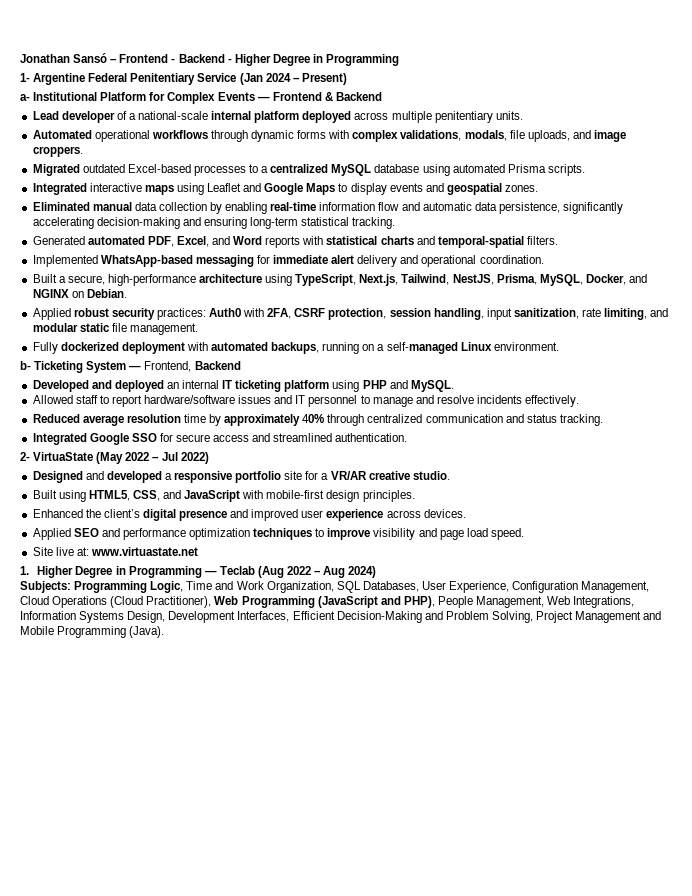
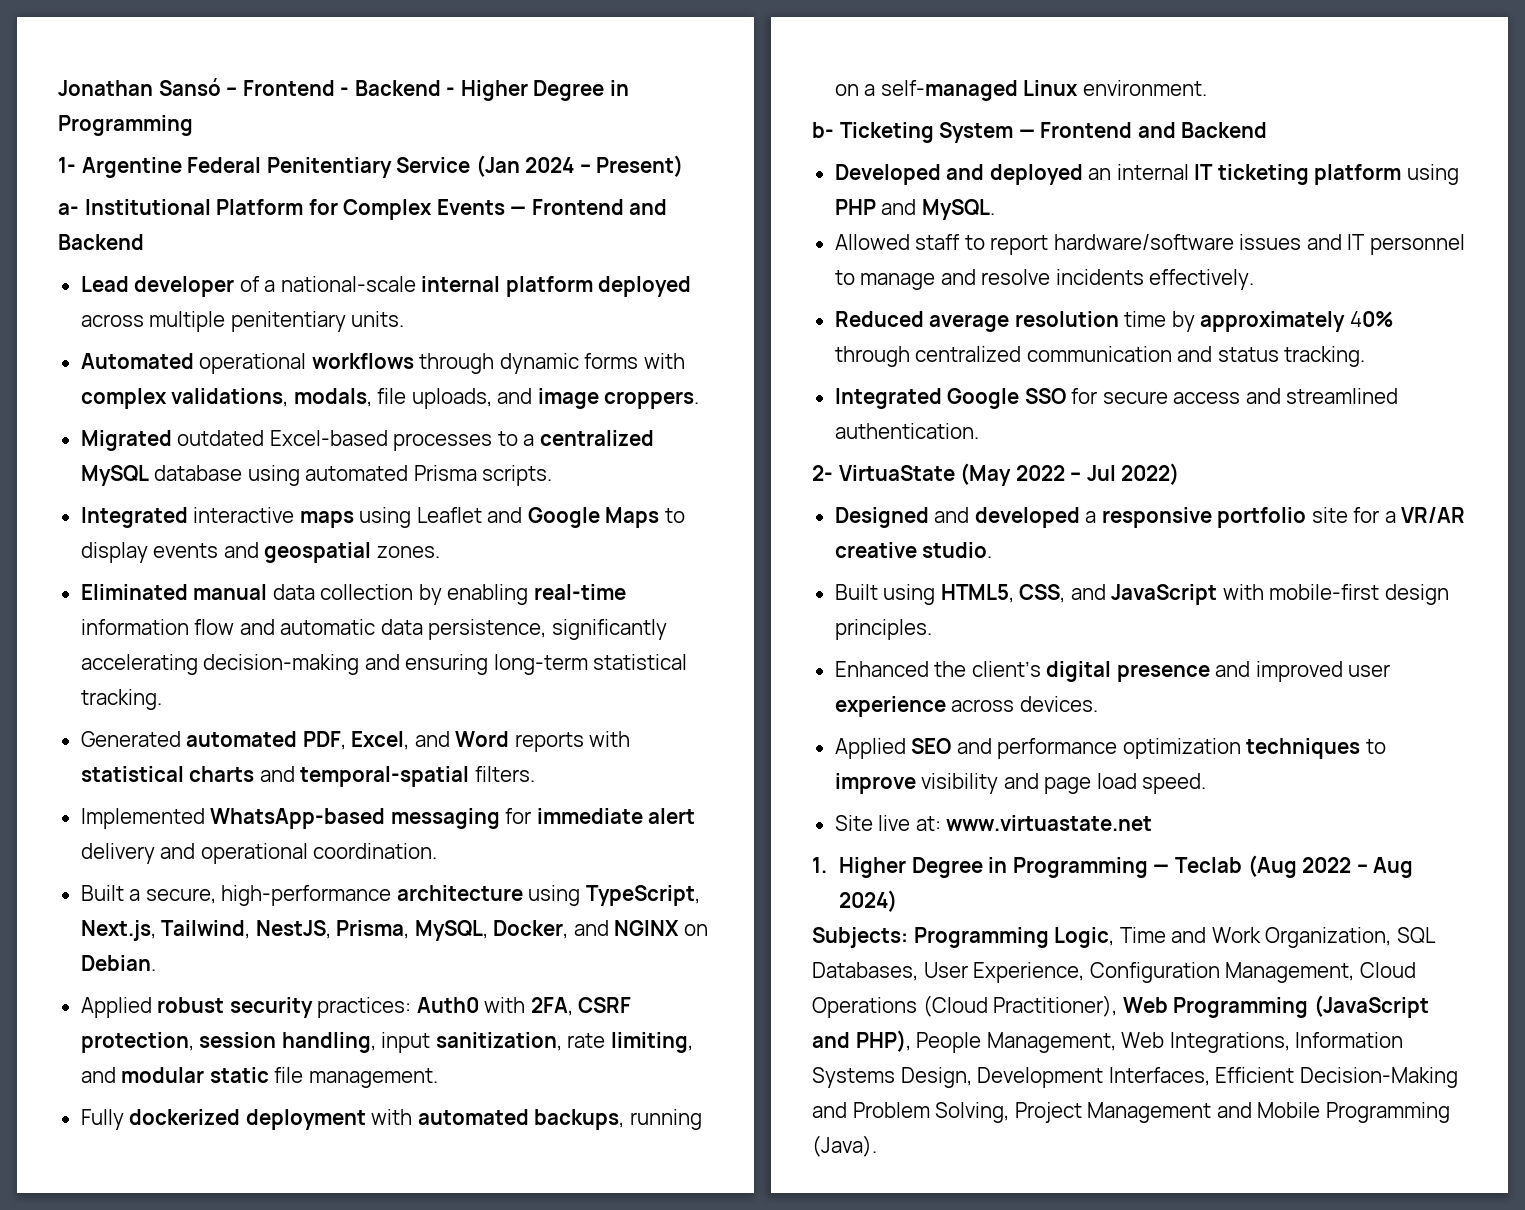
- a- Institutional Platform for Complex Events — Frontend & Backend
+ a- Institutional Platform for Complex Events — Frontend and Backend
- b- Ticketing System — Frontend, Backend
+ b- Ticketing System — Frontend and Backend

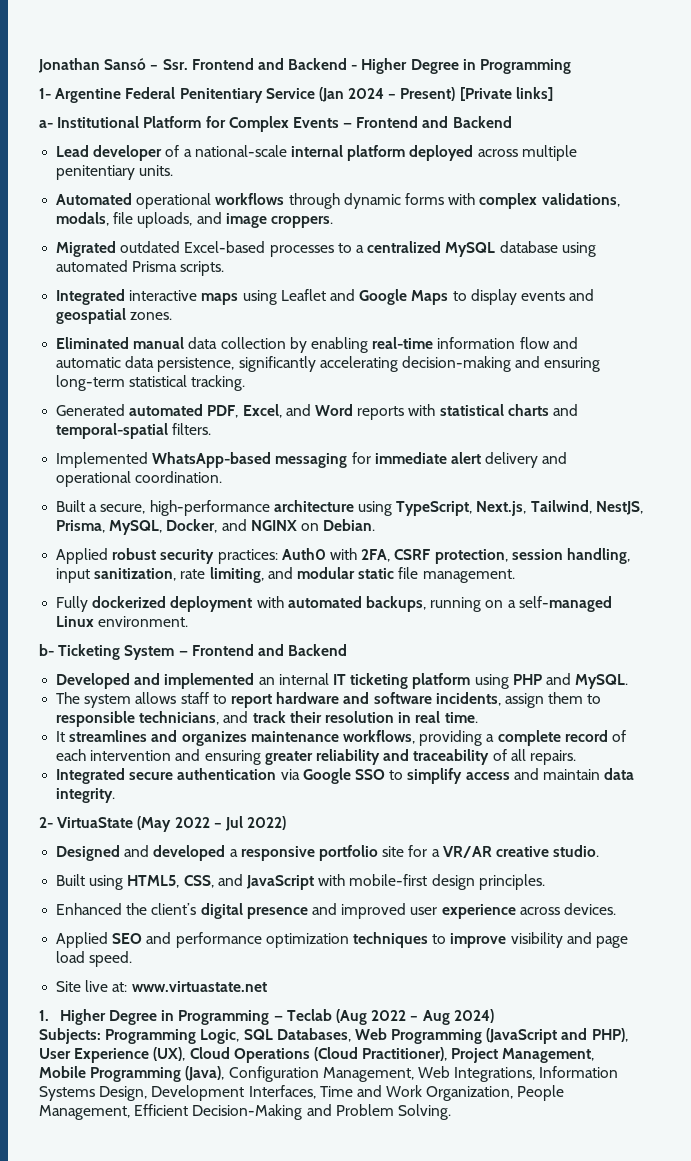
- Jonathan Sansó – Frontend - Backend - Higher Degree in Programming
+ Jonathan Sansó – Ssr. Frontend and Backend - Higher Degree in Programming
- 1- Argentine Federal Penitentiary Service (Jan 2024 – Present)
+ 1- Argentine Federal Penitentiary Service (Jan 2024 – Present) [Private links]
- Developed and deployed an internal IT ticketing platform using PHP and MySQL.
+ Developed and implemented an internal IT ticketing platform using PHP and MySQL.
- Allowed staff to report hardware/software issues and IT personnel to manage and resolve incidents effectively.
- Reduced average resolution time by approximately 40% through centralized communication and status tracking.
- Integrated Google SSO for secure access and streamlined authentication.
+ The system allows staff to report hardware and software incidents, assign them to responsible technicians, and track their resolution in real time.
+ It streamlines and organizes maintenance workflows, providing a complete record of each intervention and ensuring greater reliability and traceability of all repairs.
+ Integrated secure authentication via Google SSO to simplify access and maintain data integrity.
- Subjects: Programming Logic, Time and Work Organization, SQL Databases, User Experience, Configuration Management, Cloud Operations (Cloud Practitioner), Web Programming (JavaScript and PHP), People Management, Web Integrations, Information Systems Design, Development Interfaces, Efficient Decision-Making and Problem Solving, Project Management and Mobile Programming (Java).
+ Subjects: Programming Logic, SQL Databases, Web Programming (JavaScript and PHP), User Experience (UX), Cloud Operations (Cloud Practitioner), Project Management, Mobile Programming (Java), Configuration Management, Web Integrations, Information Systems Design, Development Interfaces, Time and Work Organization, People Management, Efficient Decision-Making and Problem Solving.

